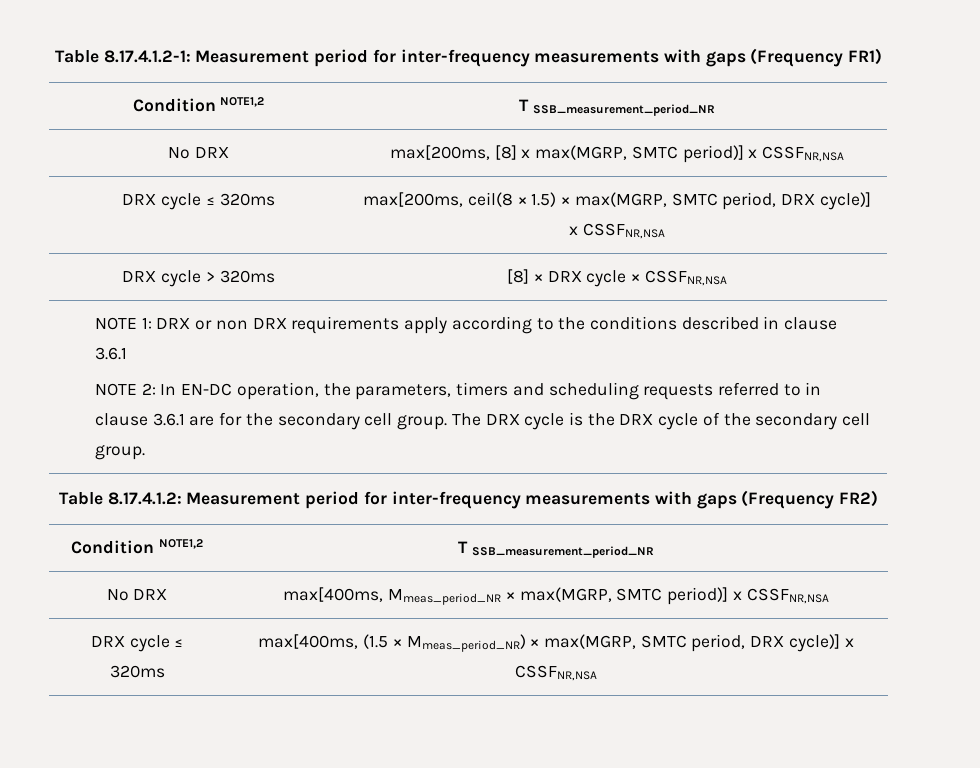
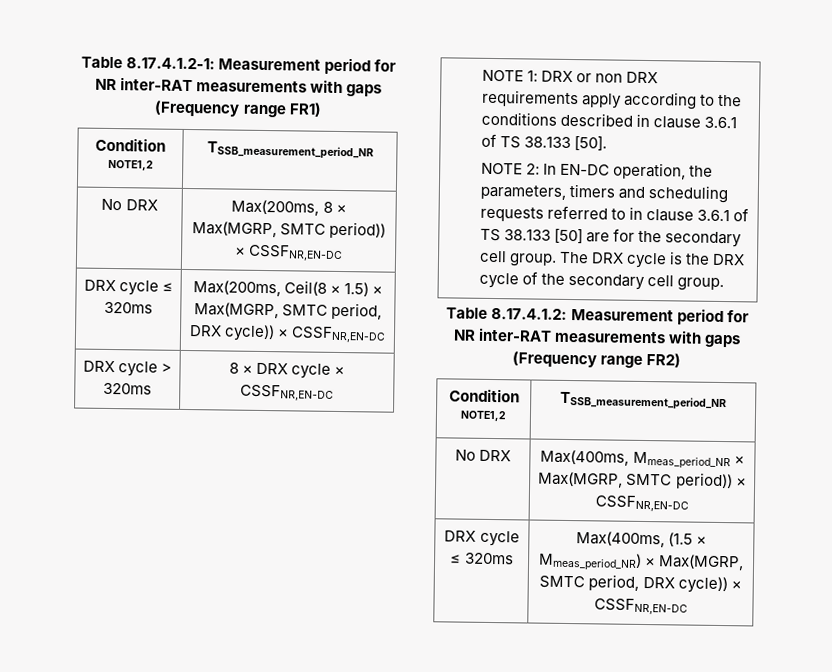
- Table 8.17.4.1.2-1: Measurement period for inter-frequency measurements with gaps (Frequency FR1)
- Condition NOTE1,2 | T SSB_measurement_period_NR
- No DRX | max[200ms, [8] x max(MGRP, SMTC period)] x CSSFNR,NSA
- DRX cycle ≤ 320ms | max[200ms, ceil(8 × 1.5) × max(MGRP, SMTC period, DRX cycle)] x CSSFNR,NSA
+ Table 8.17.4.1.2-1: Measurement period for NR inter-RAT measurements with gaps (Frequency range FR1)
+ Condition NOTE1,2 | TSSB_measurement_period_NR
+ No DRX | Max(200ms, 8 × Max(MGRP, SMTC period)) × CSSFNR,EN-DC
+ DRX cycle ≤ 320ms | Max(200ms, Ceil(8 × 1.5) × Max(MGRP, SMTC period, DRX cycle)) × CSSFNR,EN-DC
- DRX cycle > 320ms | [8] × DRX cycle × CSSFNR,NSA
+ DRX cycle > 320ms | 8 × DRX cycle × CSSFNR,EN-DC
- NOTE 1: DRX or non DRX requirements apply according to the conditions described in clause 3.6.1
+ NOTE 1: DRX or non DRX requirements apply according to the conditions described in clause 3.6.1 of TS 38.133 [50].
- NOTE 2: In EN-DC operation, the parameters, timers and scheduling requests referred to in clause 3.6.1 are for the secondary cell group.
+ NOTE 2: In EN-DC operation, the parameters, timers and scheduling requests referred to in clause 3.6.1 of TS 38.133 [50] are for the secondary cell group.
- Table 8.17.4.1.2: Measurement period for inter-frequency measurements with gaps (Frequency FR2)
- Condition NOTE1,2 | T SSB_measurement_period_NR
- No DRX | max[400ms, Mmeas_period_NR × max(MGRP, SMTC period)] x CSSFNR,NSA
- DRX cycle ≤ 320ms | max[400ms, (1.5 × Mmeas_period_NR) × max(MGRP, SMTC period, DRX cycle)] x CSSFNR,NSA
+ Table 8.17.4.1.2: Measurement period for NR inter-RAT measurements with gaps (Frequency range FR2)
+ Condition NOTE1,2 | TSSB_measurement_period_NR
+ No DRX | Max(400ms, Mmeas_period_NR × Max(MGRP, SMTC period)) × CSSFNR,EN-DC
+ DRX cycle ≤ 320ms | Max(400ms, (1.5 × Mmeas_period_NR) × Max(MGRP, SMTC period, DRX cycle)) × CSSFNR,EN-DC

